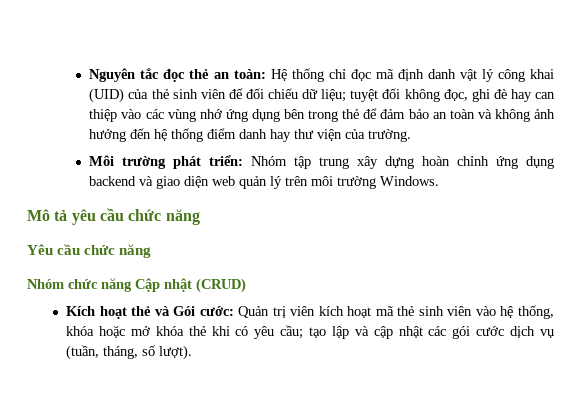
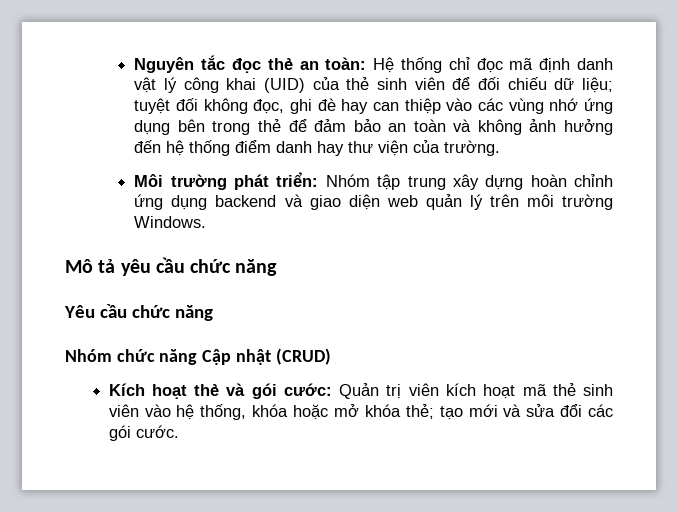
- Kích hoạt thẻ và Gói cước: Quản trị viên kích hoạt mã thẻ sinh viên vào hệ thống, khóa hoặc mở khóa thẻ khi có yêu cầu; tạo lập và cập nhật các gói cước dịch vụ (tuần, tháng, số lượt).
+ Kích hoạt thẻ và gói cước: Quản trị viên kích hoạt mã thẻ sinh viên vào hệ thống, khóa hoặc mở khóa thẻ; tạo mới và sửa đổi các gói cước.

